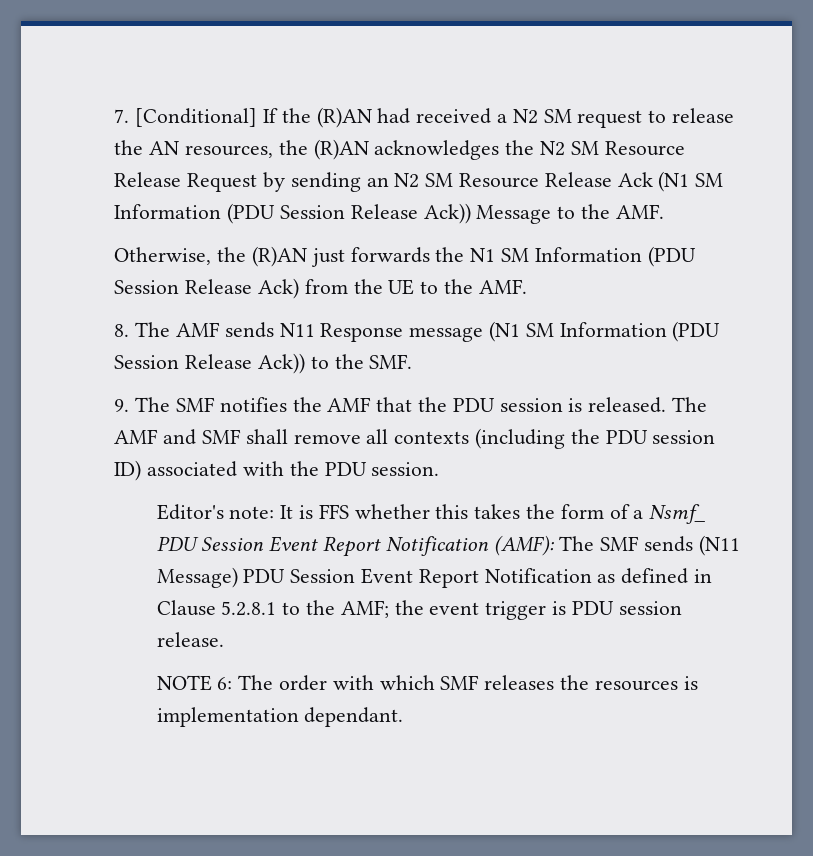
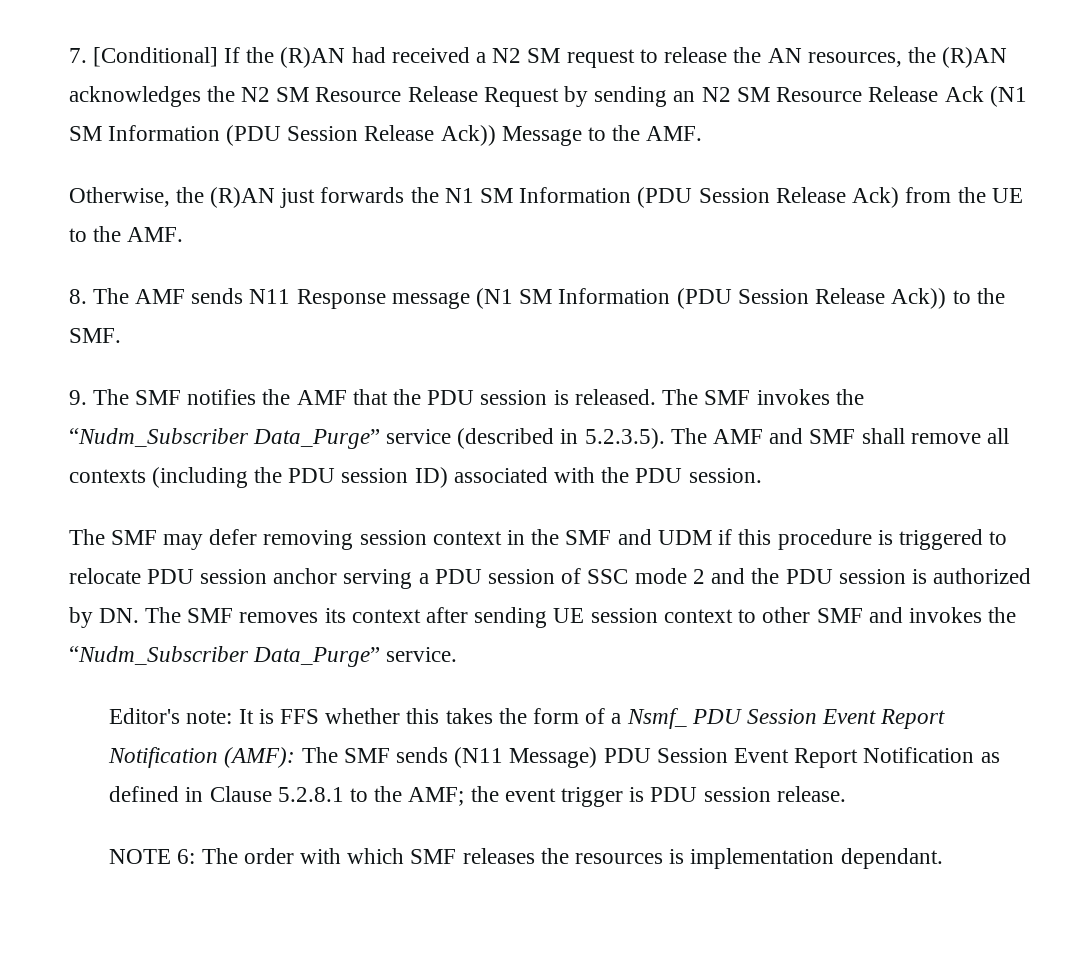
- The AMF and SMF shall remove all contexts (including the PDU session ID) associated with the PDU session.
+ The SMF invokes the “Nudm_Subscriber Data_Purge” service (described in 5.2.3.5). The AMF and SMF shall remove all contexts (including the PDU session ID) associated with the PDU session.
+ The SMF may defer removing session context in the SMF and UDM if this procedure is triggered to relocate PDU session anchor serving a PDU session of SSC mode 2 and the PDU session is authorized by DN. The SMF removes its context after sending UE session context to other SMF and invokes the “Nudm_Subscriber Data_Purge” service.

